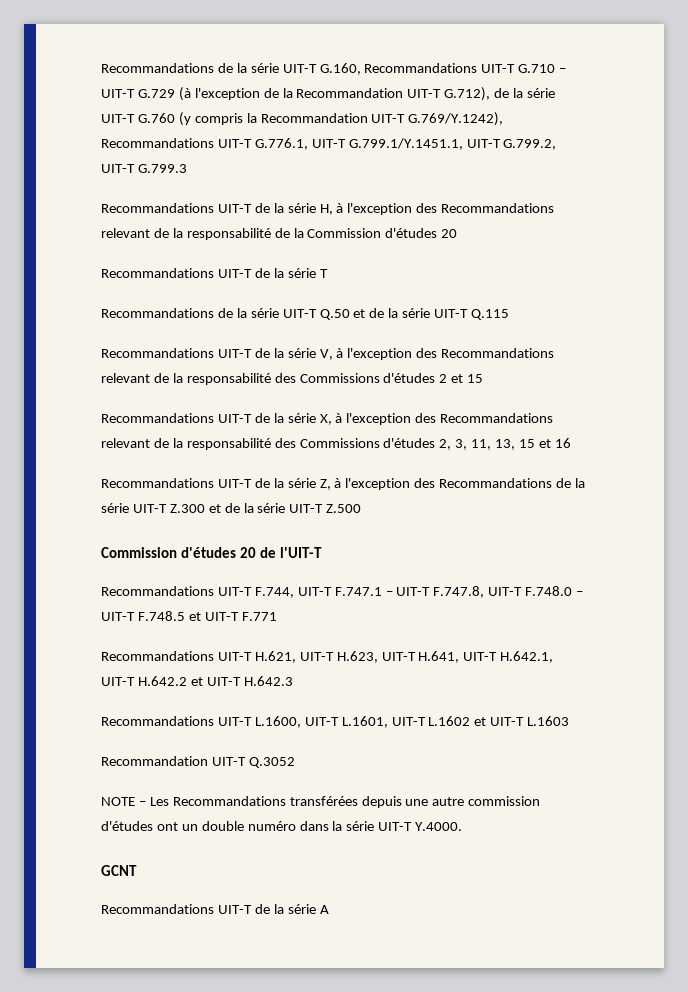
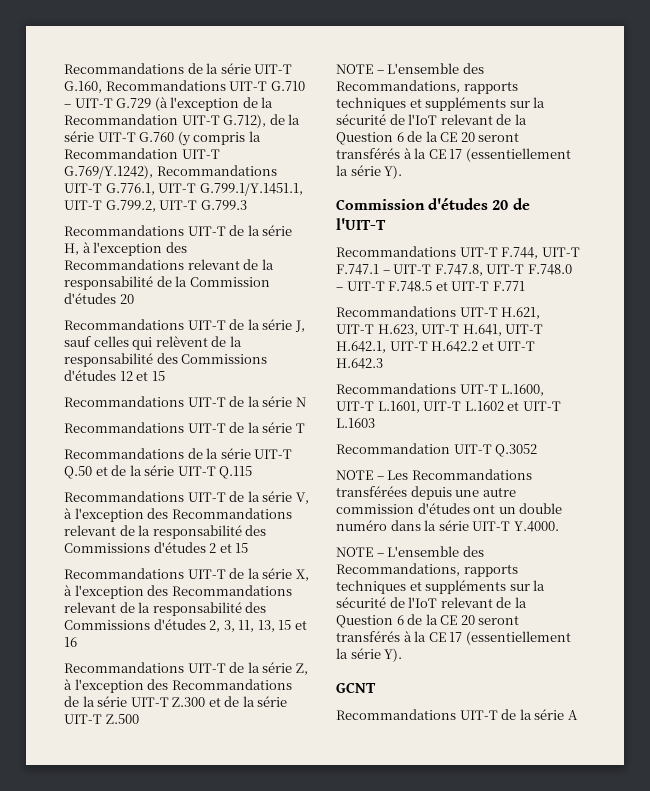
+ Recommandations UIT-T de la série J, sauf celles qui relèvent de la responsabilité des Commissions d'études 12 et 15
+ Recommandations UIT-T de la série N
  Recommandations UIT-T de la série Z, à l'exception des Recommandations de la série UIT-T Z.300 et de la série UIT-T Z.500
+ NOTE – L'ensemble des Recommandations, rapports techniques et suppléments sur la sécurité de l'IoT relevant de la Question 6 de la CE 20 seront transférés à la CE 17 (essentiellement la série Y).
  NOTE – Les Recommandations transférées depuis une autre commission d'études ont un double numéro dans la série UIT-T Y.4000.
+ NOTE – L'ensemble des Recommandations, rapports techniques et suppléments sur la sécurité de l'IoT relevant de la Question 6 de la CE 20 seront transférés à la CE 17 (essentiellement la série Y).

